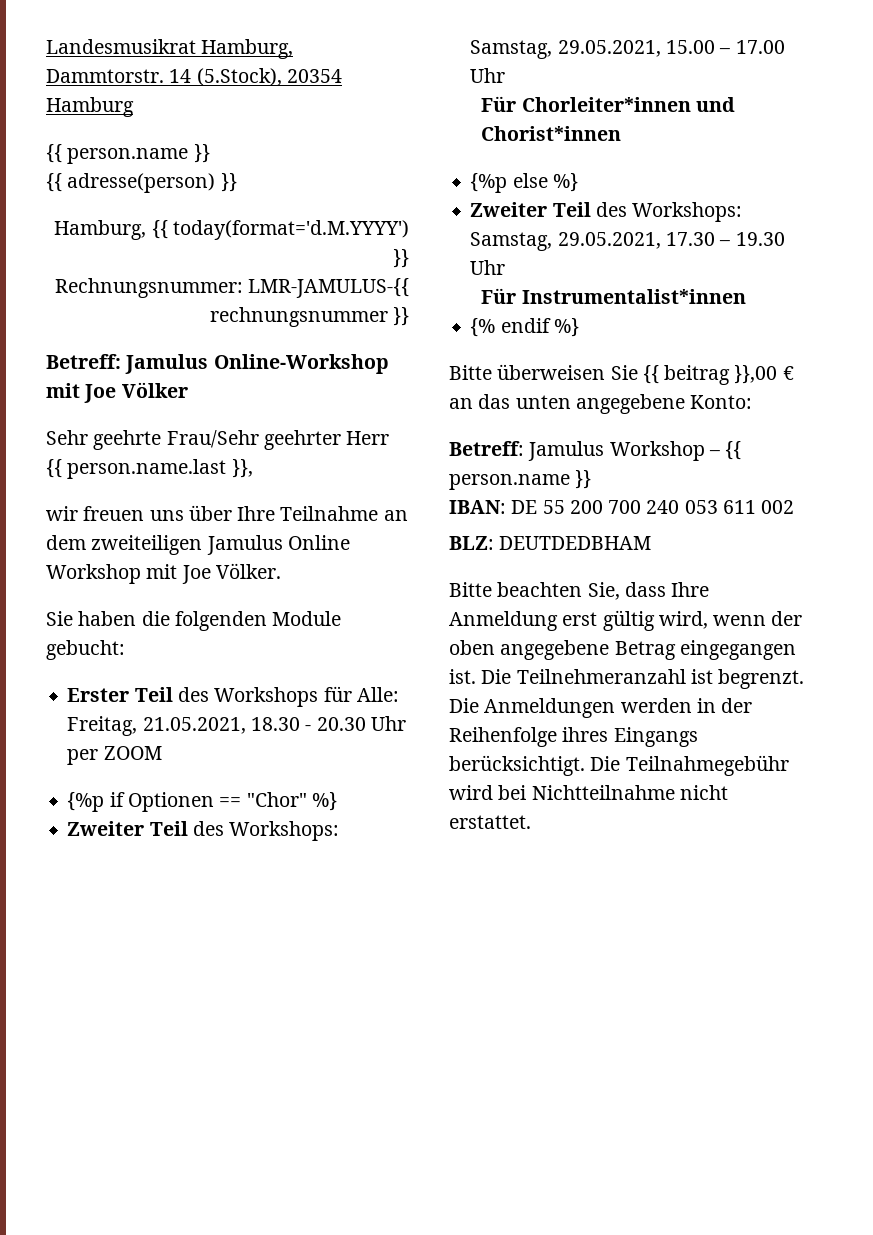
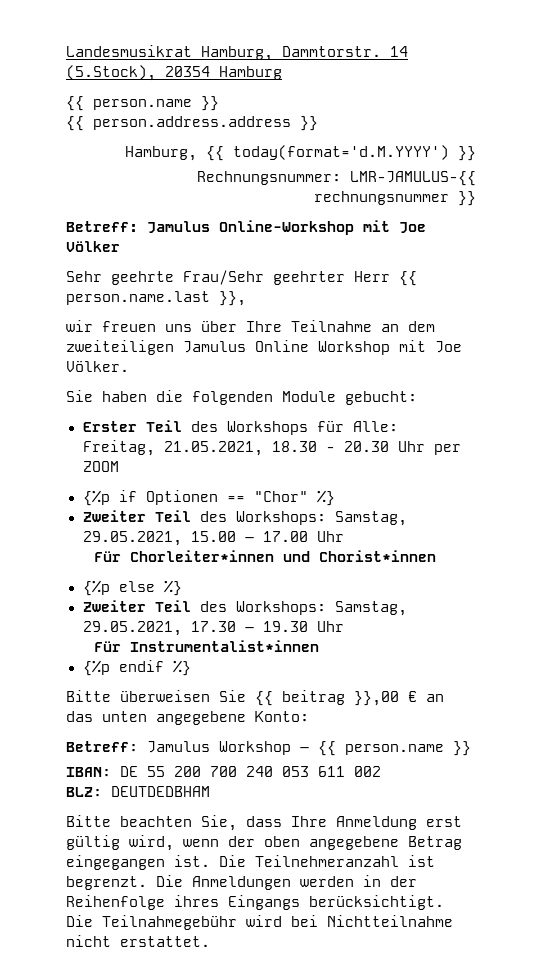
- {{ adresse(person) }}
+ {{ person.address.address }}
- {% endif %}
+ {%p endif %}

